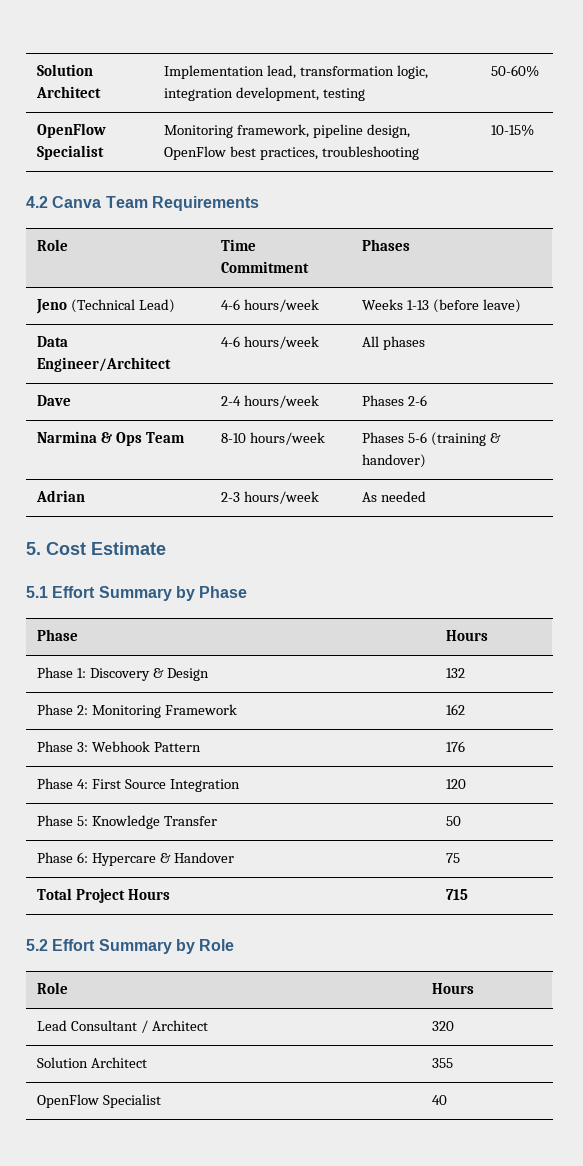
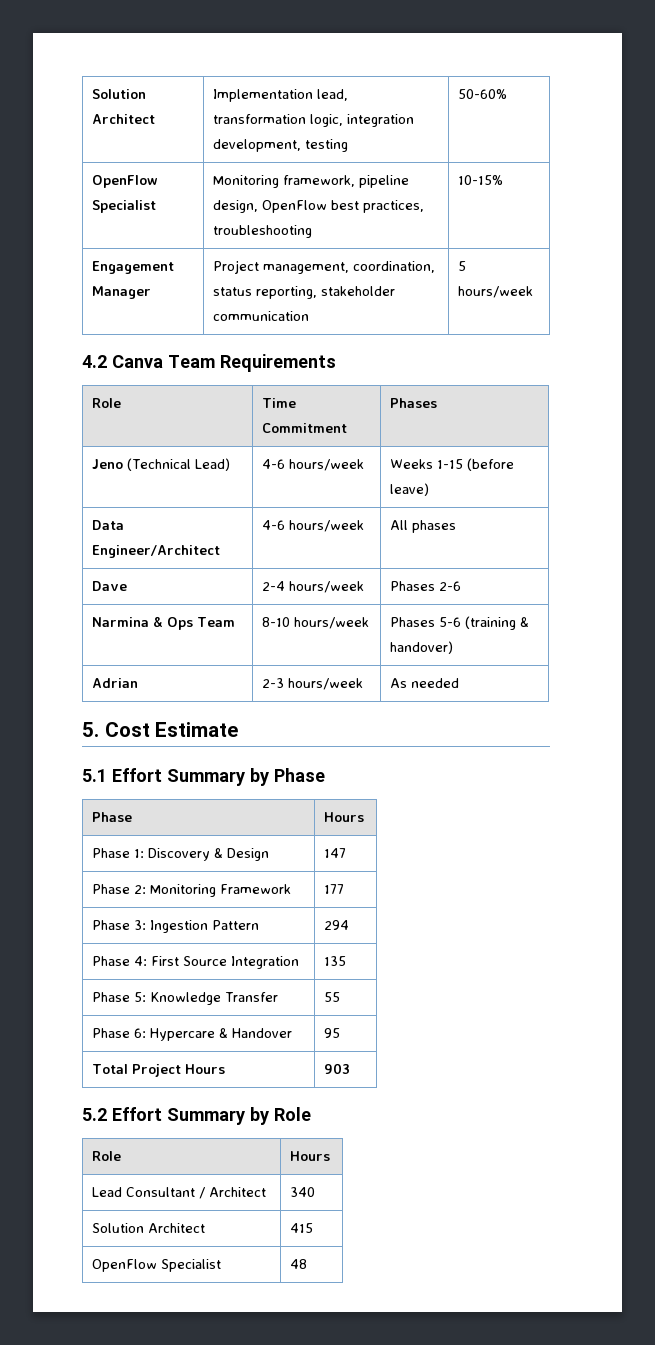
+ Engagement Manager | Project management, coordination, status reporting, stakeholder communication | 5 hours/week
- Jeno (Technical Lead) | 4-6 hours/week | Weeks 1-13 (before leave)
+ Jeno (Technical Lead) | 4-6 hours/week | Weeks 1-15 (before leave)
- Phase 1: Discovery & Design | 132
+ Phase 1: Discovery & Design | 147
- Phase 2: Monitoring Framework | 162
+ Phase 2: Monitoring Framework | 177
- Phase 3: Webhook Pattern | 176
+ Phase 3: Ingestion Pattern | 294
- Phase 4: First Source Integration | 120
+ Phase 4: First Source Integration | 135
- Phase 5: Knowledge Transfer | 50
+ Phase 5: Knowledge Transfer | 55
- Phase 6: Hypercare & Handover | 75
+ Phase 6: Hypercare & Handover | 95
- Total Project Hours | 715
+ Total Project Hours | 903
- Lead Consultant / Architect | 320
- Solution Architect | 355
- OpenFlow Specialist | 40
+ Lead Consultant / Architect | 340
+ Solution Architect | 415
+ OpenFlow Specialist | 48

